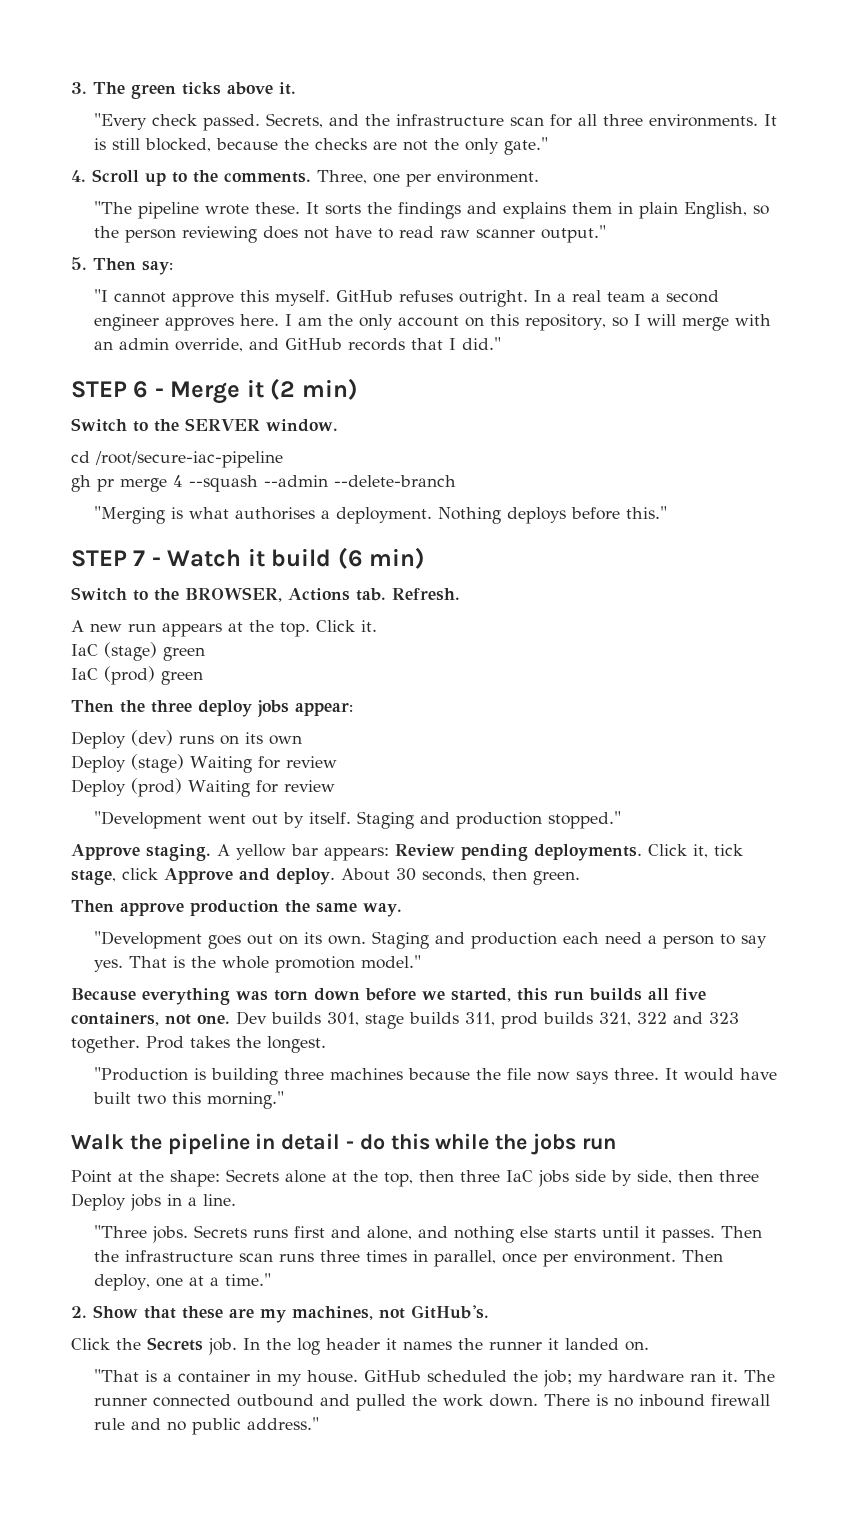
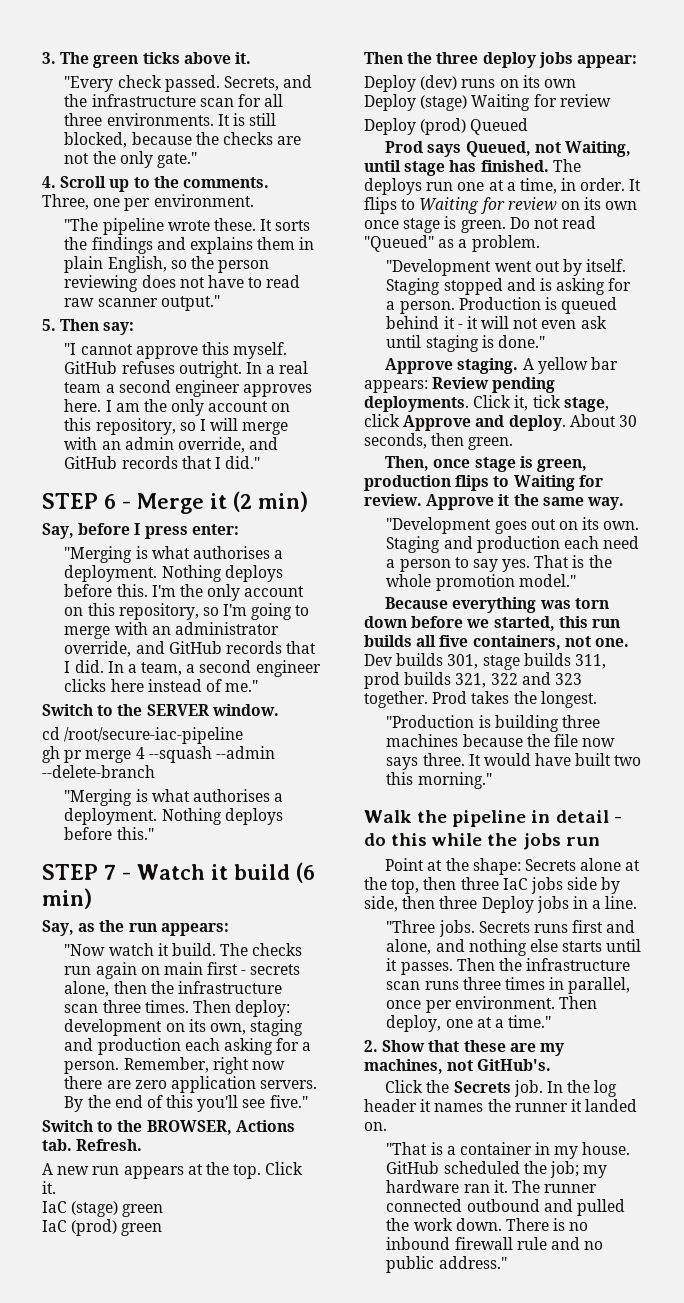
+ Say, before I press enter:
+ "Merging is what authorises a deployment. Nothing deploys before this. I'm the only account on this repository, so I'm going to merge with an administrator override, and GitHub records that I did. In a team, a second engineer clicks here instead of me."
+ Say, as the run appears:
+ "Now watch it build. The checks run again on main first - secrets alone, then the infrastructure scan three times. Then deploy: development on its own, staging and production each asking for a person. Remember, right now there are zero application servers. By the end of this you'll see five."
- Deploy (prod) Waiting for review
+ Deploy (prod) Queued
+ Prod says Queued, not Waiting, until stage has finished. The deploys run one at a time, in order. It flips to Waiting for review on its own once stage is green. Do not read "Queued" as a problem.
- Staging and production stopped."
+ Staging stopped and is asking for a person. Production is queued behind it - it will not even ask until staging is done."
- Then approve production the same way.
+ Then, once stage is green, production flips to Waiting for review. Approve it the same way.

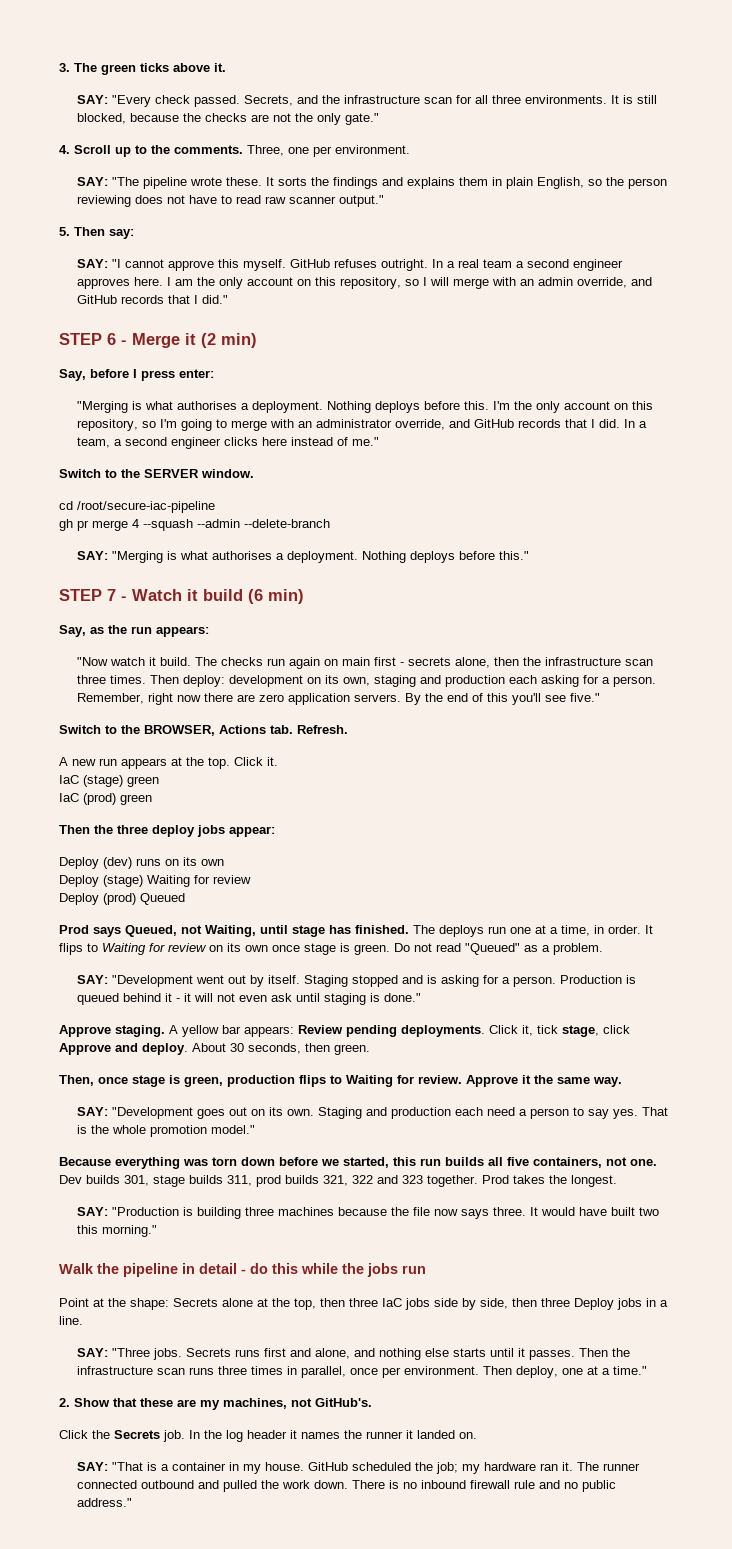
- "Every check passed.
+ SAY: "Every check passed.
- "The pipeline wrote these.
+ SAY: "The pipeline wrote these.
- "I cannot approve this myself.
+ SAY: "I cannot approve this myself.
  gh pr merge 4 --squash --admin --delete-branch
- "Merging is what authorises a deployment.
+ SAY: "Merging is what authorises a deployment.
- "Development went out by itself.
+ SAY: "Development went out by itself.
- "Development goes out on its own.
+ SAY: "Development goes out on its own.
- "Production is building three machines because the file now says three.
+ SAY: "Production is building three machines because the file now says three.
- "Three jobs.
+ SAY: "Three jobs.
- "That is a container in my house.
+ SAY: "That is a container in my house.

